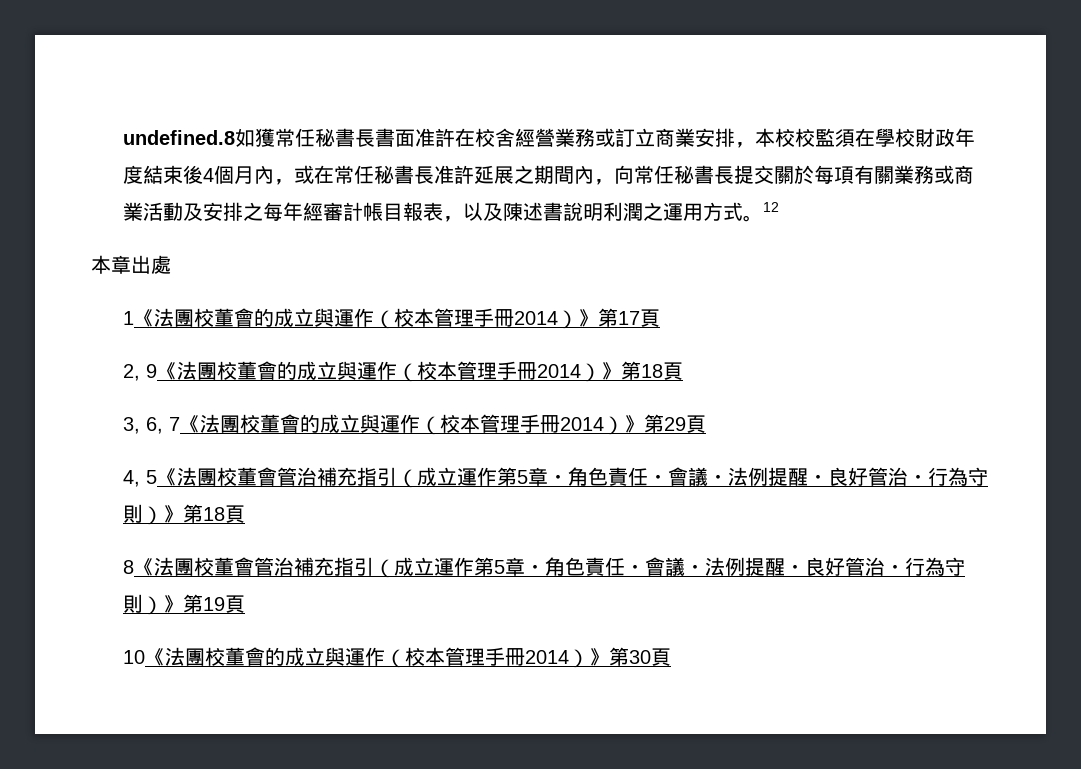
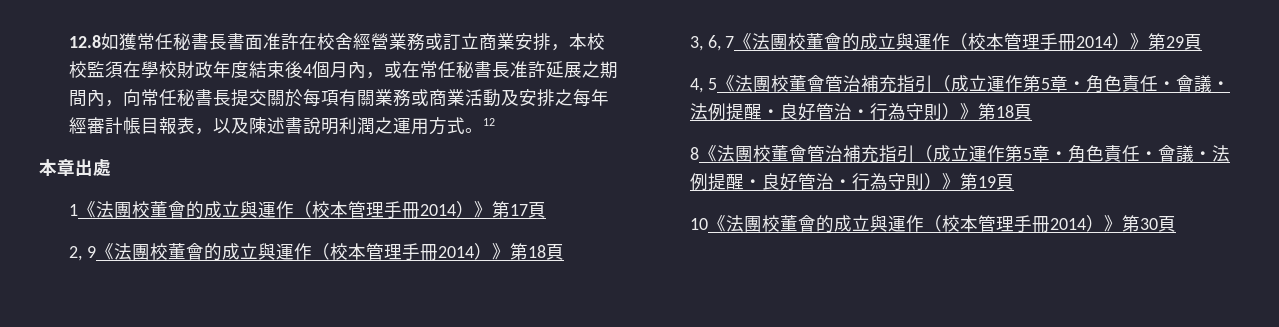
- undefined.8如獲常任秘書長書面准許在校舍經營業務或訂立商業安排，本校校監須在學校財政年度結束後4個月內，或在常任秘書長准許延展之期間內，向常任秘書長提交關於每項有關業務或商業活動及安排之每年經審計帳目報表，以及陳述書說明利潤之運用方式。
+ 12.8如獲常任秘書長書面准許在校舍經營業務或訂立商業安排，本校校監須在學校財政年度結束後4個月內，或在常任秘書長准許延展之期間內，向常任秘書長提交關於每項有關業務或商業活動及安排之每年經審計帳目報表，以及陳述書說明利潤之運用方式。

